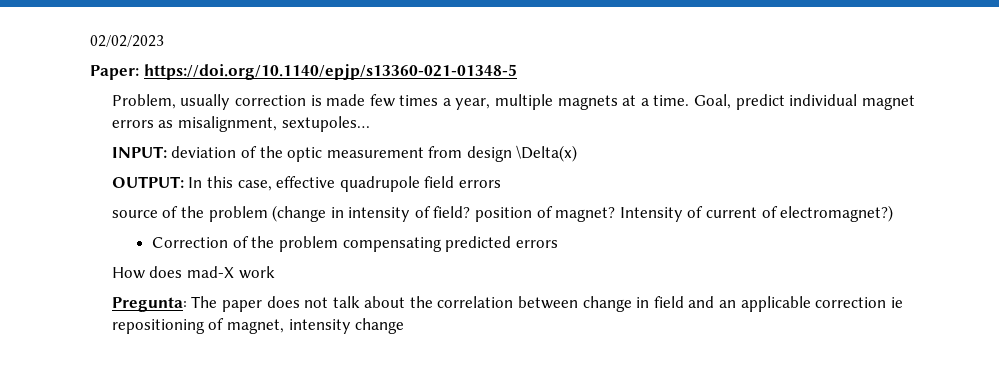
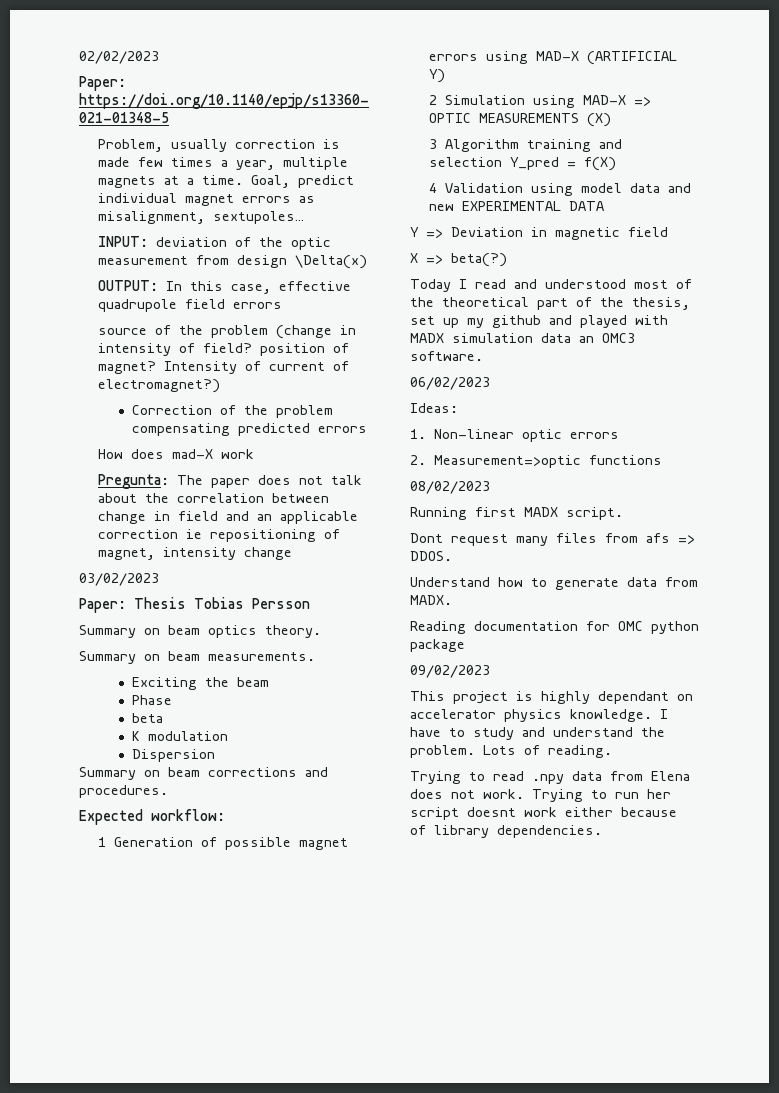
+ 03/02/2023
+ Paper: Thesis Tobias Persson
+ Summary on beam optics theory.
+ Summary on beam measurements.
+ Exciting the beam
+ Phase
+ beta
+ K modulation
+ Dispersion
+ Summary on beam corrections and procedures.
+ Expected workflow:
+ 1 Generation of possible magnet errors using MAD-X (ARTIFICIAL Y)
+ 2 Simulation using MAD-X => OPTIC MEASUREMENTS (X)
+ 3 Algorithm training and selection Y_pred = f(X)
+ 4 Validation using model data and new EXPERIMENTAL DATA
+ Y => Deviation in magnetic field
+ X => beta(?)
+ Today I read and understood most of the theoretical part of the thesis, set up my github and played with MADX simulation data an OMC3 software.
+ 06/02/2023
+ Ideas:
+ 1. Non-linear optic errors
+ 2. Measurement=>optic functions
+ 08/02/2023
+ Running first MADX script.
+ Dont request many files from afs => DDOS.
+ Understand how to generate data from MADX.
+ Reading documentation for OMC python package
+ 09/02/2023
+ This project is highly dependant on accelerator physics knowledge. I have to study and understand the problem. Lots of reading.
+ Trying to read .npy data from Elena does not work. Trying to run her script doesnt work either because of library dependencies.

